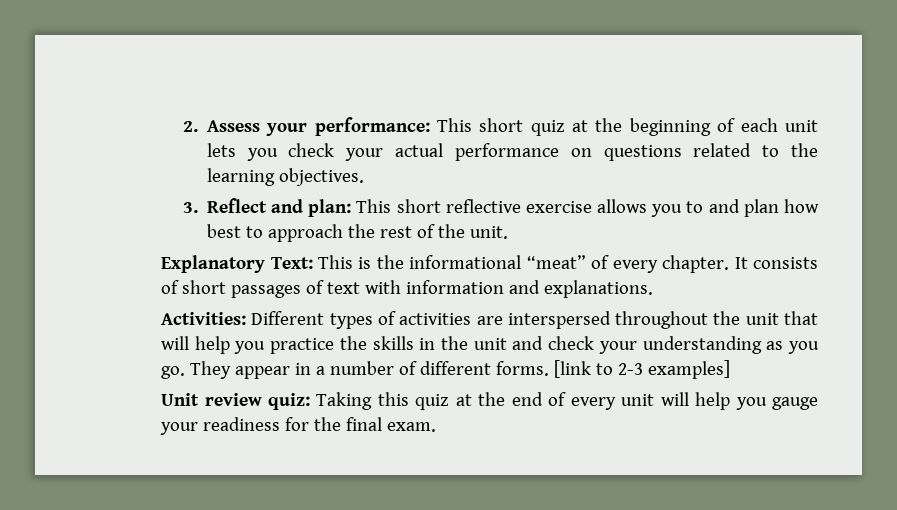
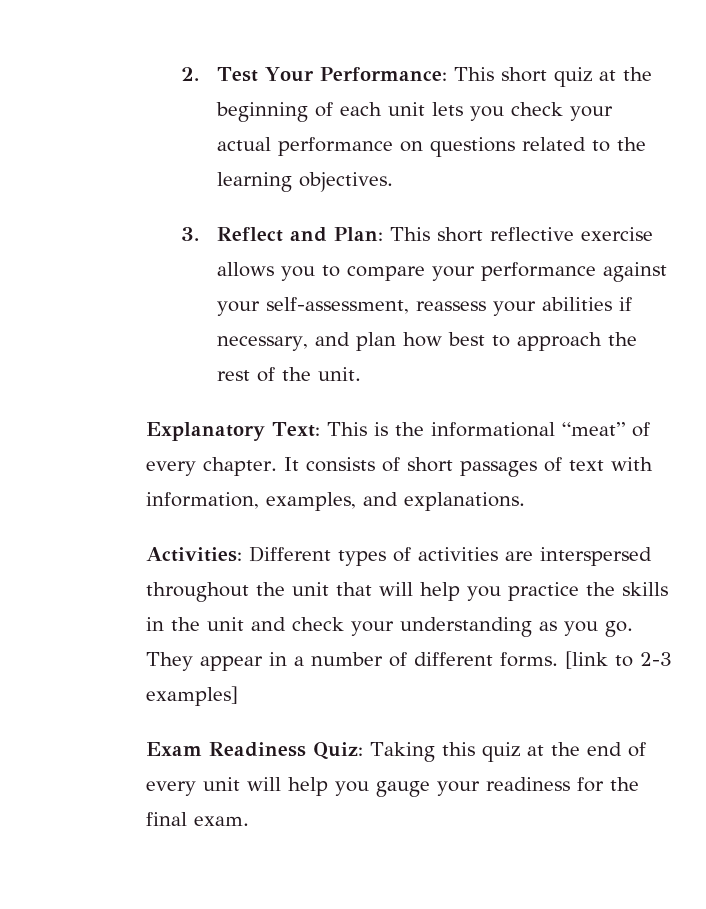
- 2. Assess your performance: This short quiz at the beginning of each unit lets you check your actual performance on questions related to the learning objectives.
+ 2. Test Your Performance: This short quiz at the beginning of each unit lets you check your actual performance on questions related to the learning objectives.
- 3. Reflect and plan: This short reflective exercise allows you to and plan how best to approach the rest of the unit.
+ 3. Reflect and Plan: This short reflective exercise allows you to compare your performance against your self-assessment, reassess your abilities if necessary, and plan how best to approach the rest of the unit.
- It consists of short passages of text with information and explanations.
+ It consists of short passages of text with information, examples, and explanations.
- Unit review quiz: Taking this quiz at the end of every unit will help you gauge your readiness for the final exam.
+ Exam Readiness Quiz: Taking this quiz at the end of every unit will help you gauge your readiness for the final exam.

